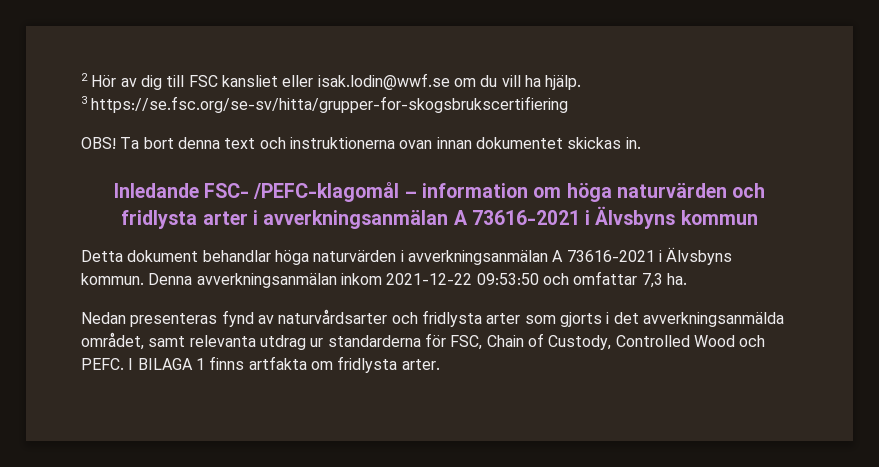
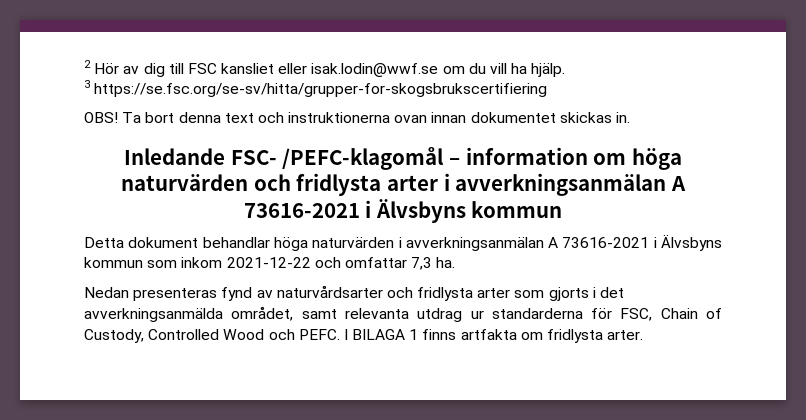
- Detta dokument behandlar höga naturvärden i avverkningsanmälan A 73616-2021 i Älvsbyns kommun. Denna avverkningsanmälan inkom 2021-12-22 09:53:50 och omfattar 7,3 ha.
+ Detta dokument behandlar höga naturvärden i avverkningsanmälan A 73616-2021 i Älvsbyns kommun som inkom 2021-12-22 och omfattar 7,3 ha.

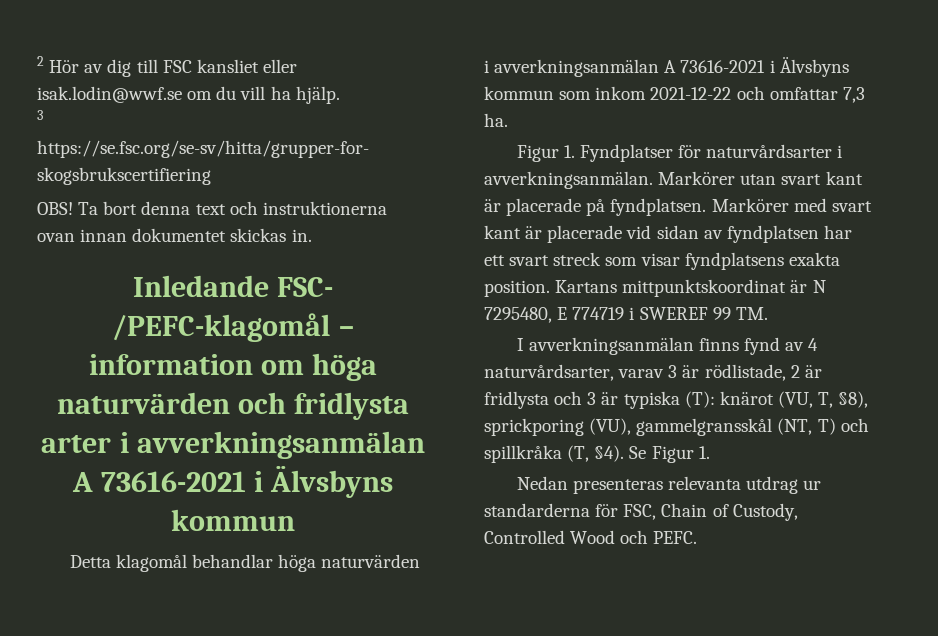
- Detta dokument behandlar höga naturvärden i avverkningsanmälan A 73616-2021 i Älvsbyns kommun som inkom 2021-12-22 och omfattar 7,3 ha.
+ Detta klagomål behandlar höga naturvärden i avverkningsanmälan A 73616-2021 i Älvsbyns kommun som inkom 2021-12-22 och omfattar 7,3 ha.
- Nedan presenteras fynd av naturvårdsarter och fridlysta arter som gjorts i det avverkningsanmälda området, samt relevanta utdrag ur standarderna för FSC, Chain of Custody, Controlled Wood och PEFC. I BILAGA 1 finns artfakta om fridlysta arter.
+ Figur 1. Fyndplatser för naturvårdsarter i avverkningsanmälan. Markörer utan svart kant är placerade på fyndplatsen. Markörer med svart kant är placerade vid sidan av fyndplatsen har ett svart streck som visar fyndplatsens exakta position. Kartans mittpunktskoordinat är N 7295480, E 774719 i SWEREF 99 TM.
+ I avverkningsanmälan finns fynd av 4 naturvårdsarter, varav 3 är rödlistade, 2 är fridlysta och 3 är typiska (T): knärot (VU, T, §8), sprickporing (VU), gammelgransskål (NT, T) och spillkråka (T, §4). Se Figur 1.
+ Nedan presenteras relevanta utdrag ur standarderna för FSC, Chain of Custody, Controlled Wood och PEFC.

